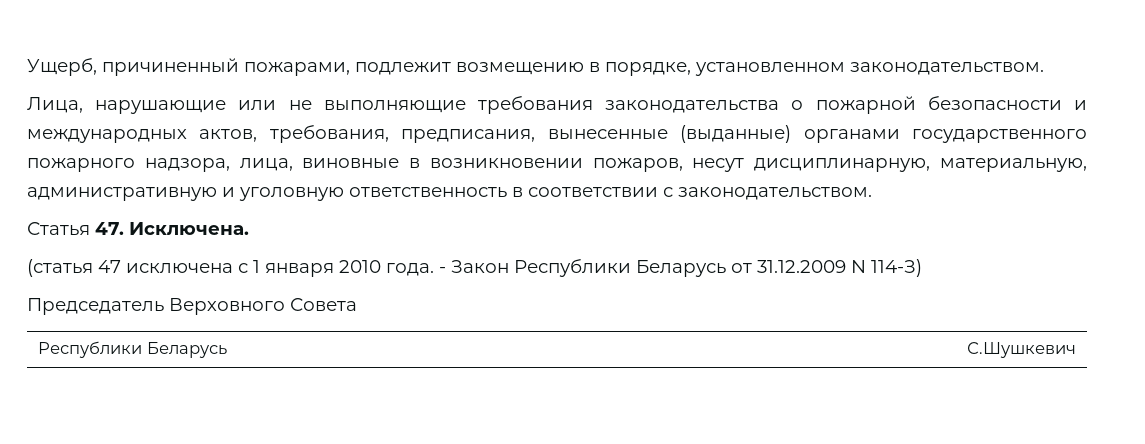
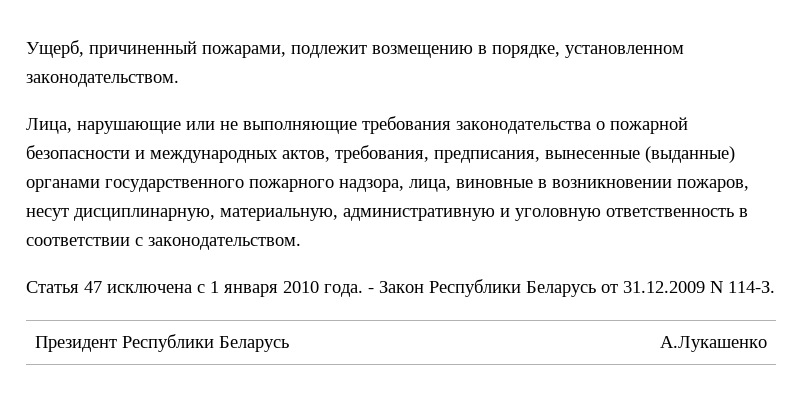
- Статья 47. Исключена.
- (статья 47 исключена с 1 января 2010 года.
+ Статья 47 исключена с 1 января 2010 года.
- - Закон Республики Беларусь от 31.12.2009 N 114-З)
- Председатель Верховного Совета
- Республики Беларусь | С.Шушкевич
+ - Закон Республики Беларусь от 31.12.2009 N 114-З.
+ Президент Республики Беларусь | А.Лукашенко

